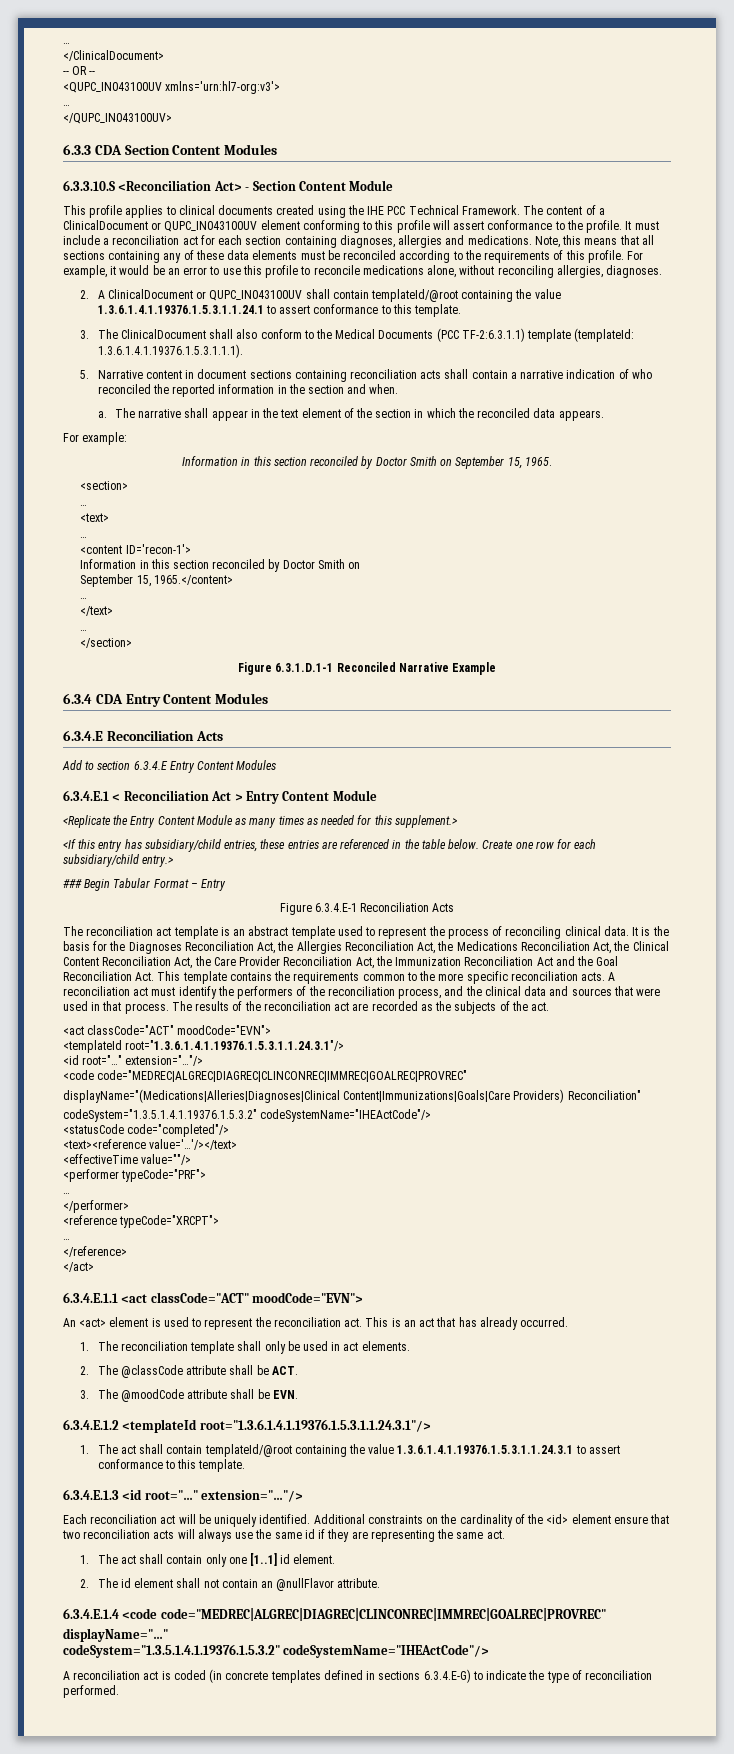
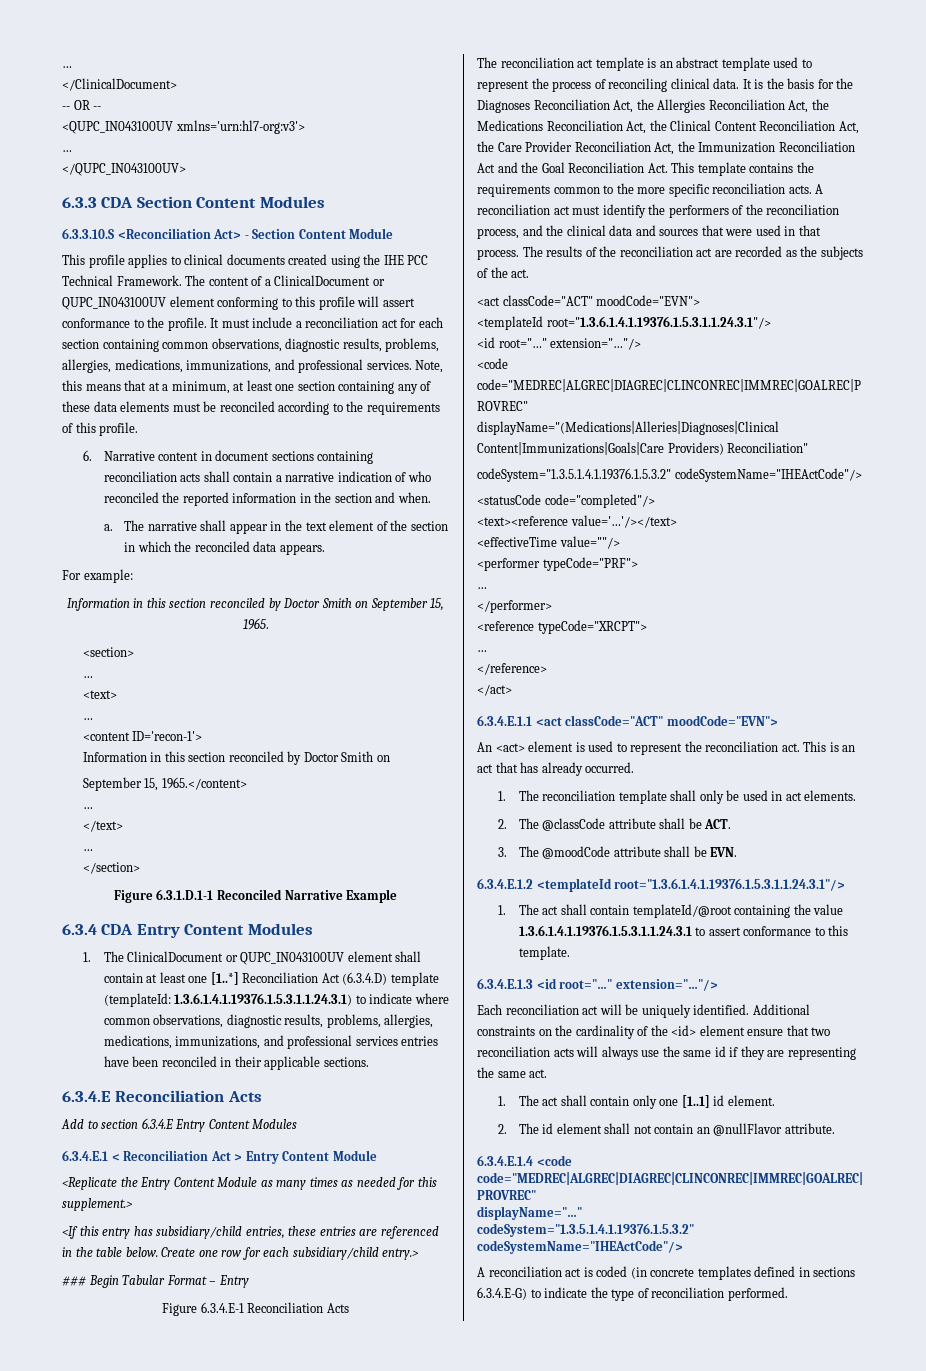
- It must include a reconciliation act for each section containing diagnoses, allergies and medications. Note, this means that all sections containing any of these data elements must be reconciled according to the requirements of this profile. For example, it would be an error to use this profile to reconcile medications alone, without reconciling allergies, diagnoses.
- 2. A ClinicalDocument or QUPC_IN043100UV shall contain templateId/@root containing the value 1.3.6.1.4.1.19376.1.5.3.1.1.24.1 to assert conformance to this template.
- 3. The ClinicalDocument shall also conform to the Medical Documents (PCC TF-2:6.3.1.1) template (templateId: 1.3.6.1.4.1.19376.1.5.3.1.1.1).
- 5. Narrative content in document sections containing reconciliation acts shall contain a narrative indication of who reconciled the reported information in the section and when.
+ It must include a reconciliation act for each section containing common observations, diagnostic results, problems, allergies, medications, immunizations, and professional services. Note, this means that at a minimum, at least one section containing any of these data elements must be reconciled according to the requirements of this profile.
+ 6. Narrative content in document sections containing reconciliation acts shall contain a narrative indication of who reconciled the reported information in the section and when.
+ 1. The ClinicalDocument or QUPC_IN043100UV element shall contain at least one [1..*] Reconciliation Act (6.3.4.D) template (templateId: 1.3.6.1.4.1.19376.1.5.3.1.1.24.3.1) to indicate where common observations, diagnostic results, problems, allergies, medications, immunizations, and professional services entries have been reconciled in their applicable sections.

